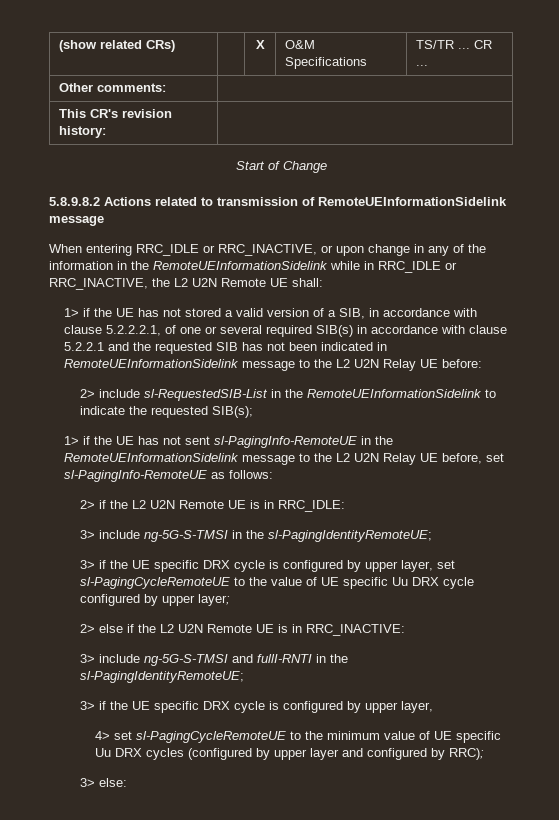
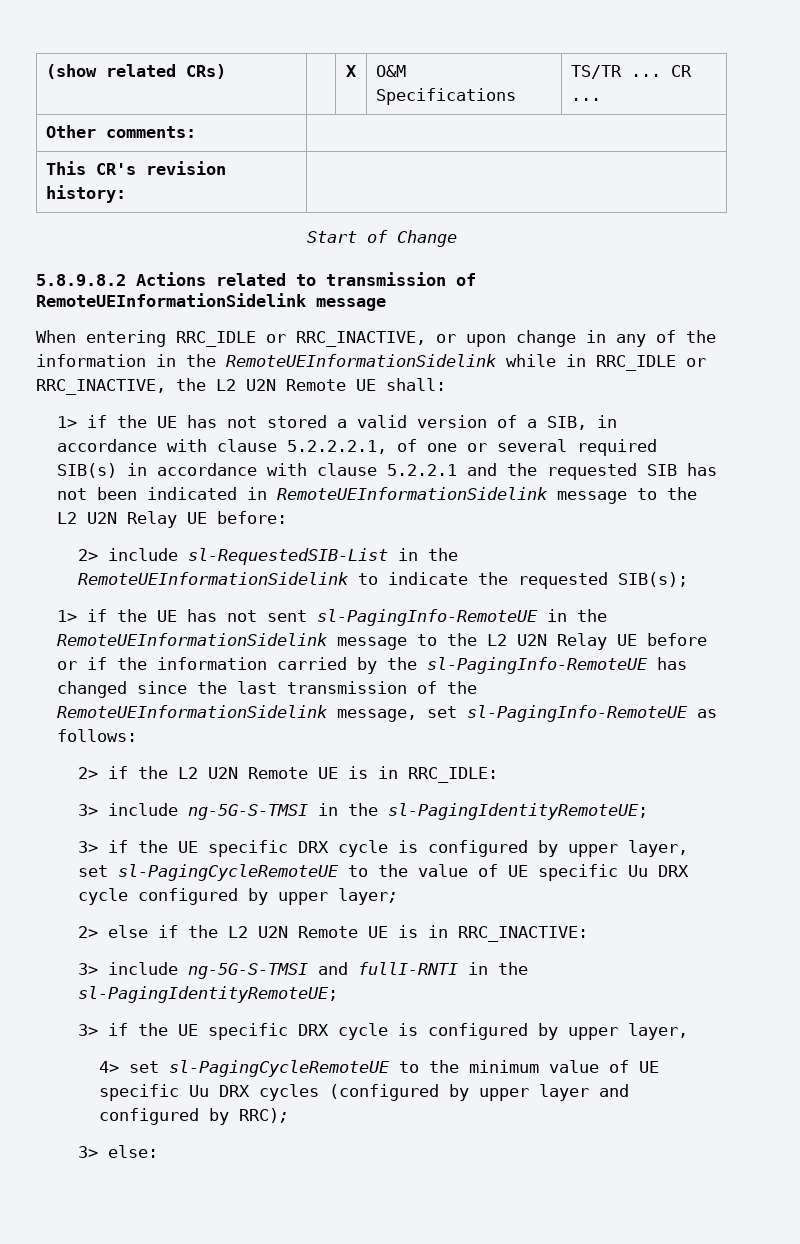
- 1> if the UE has not sent sl-PagingInfo-RemoteUE in the RemoteUEInformationSidelink message to the L2 U2N Relay UE before, set sl-PagingInfo-RemoteUE as follows:
+ 1> if the UE has not sent sl-PagingInfo-RemoteUE in the RemoteUEInformationSidelink message to the L2 U2N Relay UE before or if the information carried by the sl-PagingInfo-RemoteUE has changed since the last transmission of the RemoteUEInformationSidelink message, set sl-PagingInfo-RemoteUE as follows:

